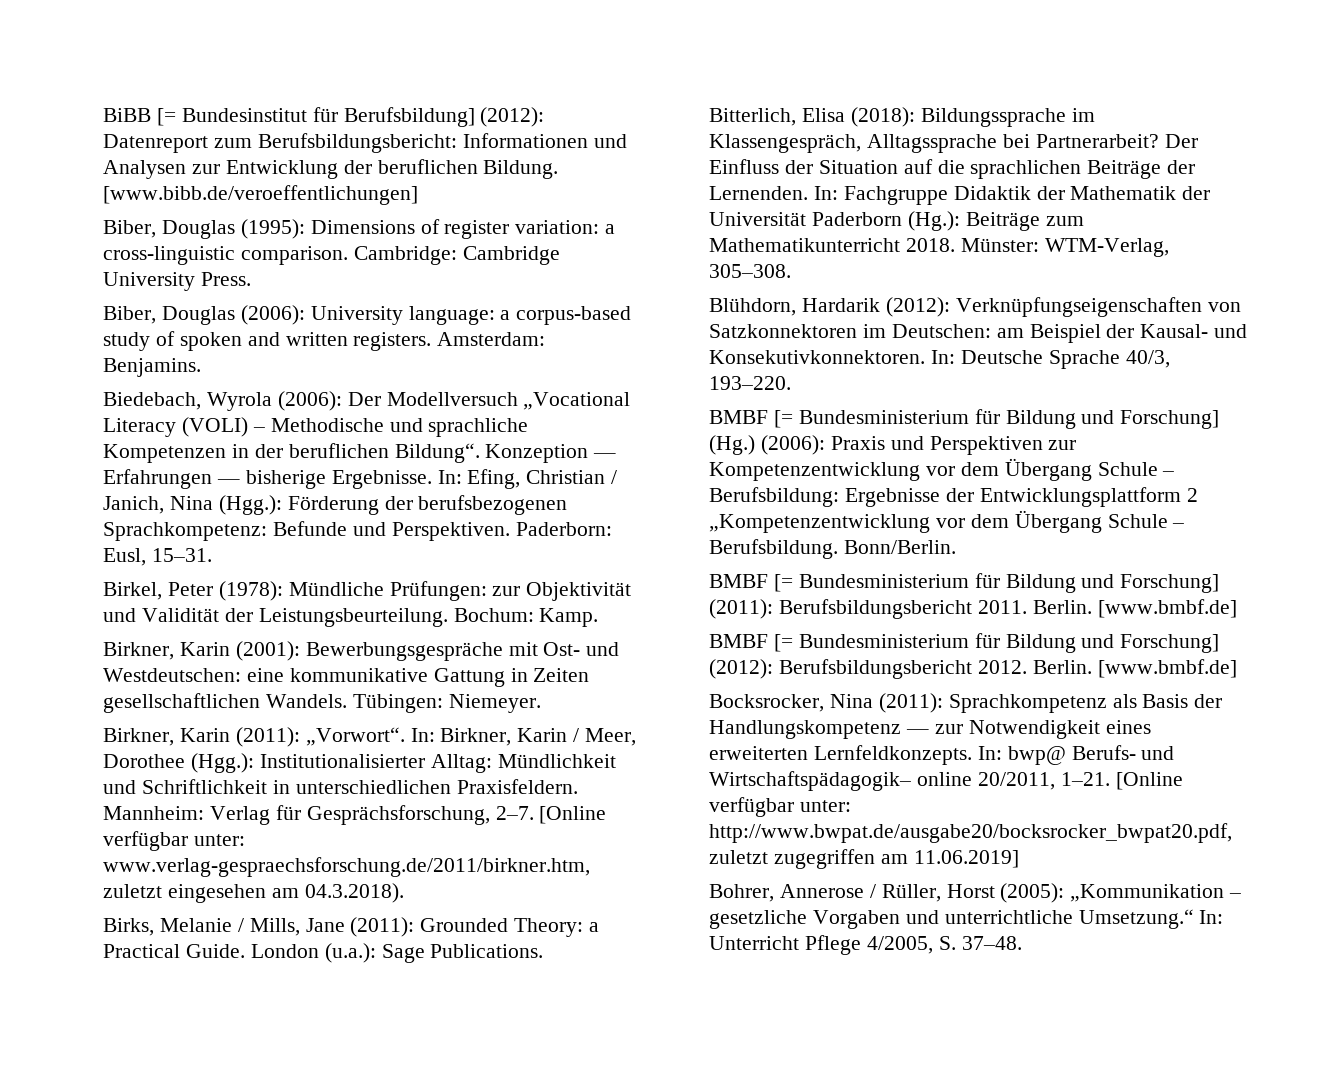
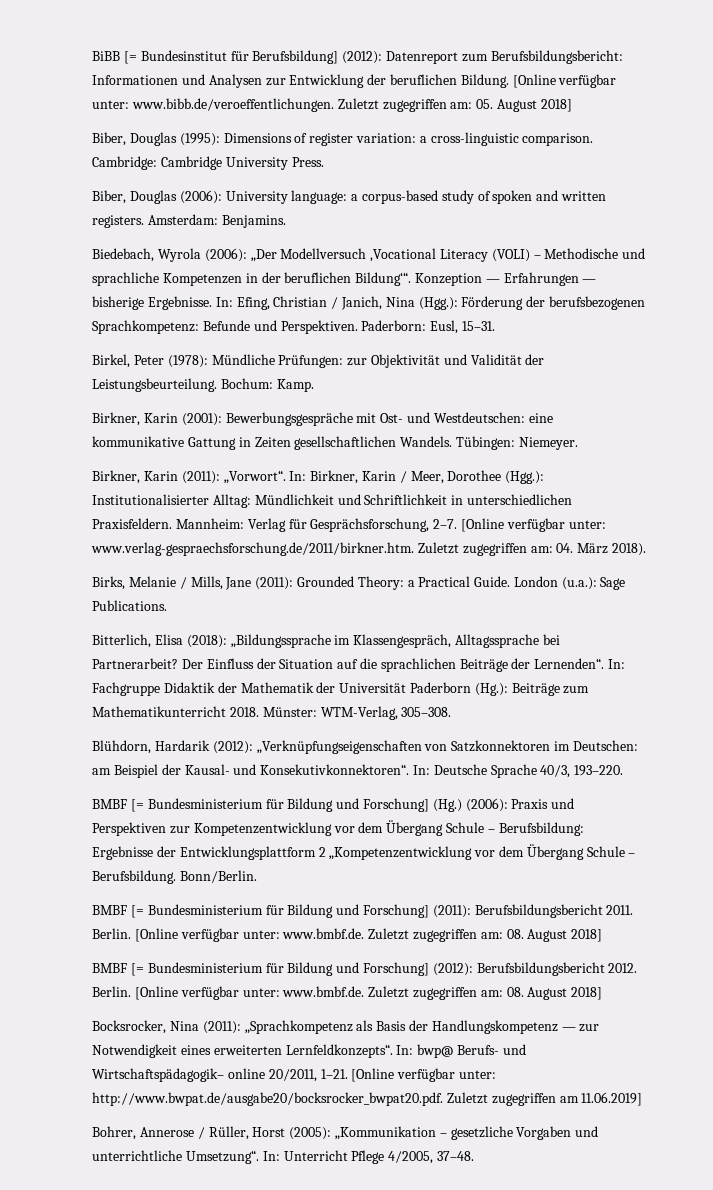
- [www.bibb.de/veroeffentlichungen]
+ [Online verfügbar unter: www.bibb.de/veroeffentlichungen. Zuletzt zugegriffen am: 05. August 2018]
- Biedebach, Wyrola (2006): Der Modellversuch „Vocational Literacy (VOLI) – Methodische und sprachliche Kompetenzen in der beruflichen Bildung“.
+ Biedebach, Wyrola (2006): „Der Modellversuch ‚Vocational Literacy (VOLI) – Methodische und sprachliche Kompetenzen in der beruflichen Bildung‘“.
- [Online verfügbar unter: www.verlag-gespraechsforschung.de/2011/birkner.htm, zuletzt eingesehen am 04.3.2018).
+ [Online verfügbar unter: www.verlag-gespraechsforschung.de/2011/birkner.htm. Zuletzt zugegriffen am: 04. März 2018).
- Bitterlich, Elisa (2018): Bildungssprache im Klassengespräch, Alltagssprache bei Partnerarbeit?
+ Bitterlich, Elisa (2018): „Bildungssprache im Klassengespräch, Alltagssprache bei Partnerarbeit?
- Der Einfluss der Situation auf die sprachlichen Beiträge der Lernenden.
+ Der Einfluss der Situation auf die sprachlichen Beiträge der Lernenden“.
- Blühdorn, Hardarik (2012): Verknüpfungseigenschaften von Satzkonnektoren im Deutschen: am Beispiel der Kausal- und Konsekutivkonnektoren.
+ Blühdorn, Hardarik (2012): „Verknüpfungseigenschaften von Satzkonnektoren im Deutschen: am Beispiel der Kausal- und Konsekutivkonnektoren“.
- BMBF [= Bundesministerium für Bildung und Forschung] (2011): Berufsbildungsbericht 2011. Berlin. [www.bmbf.de]
+ BMBF [= Bundesministerium für Bildung und Forschung] (2011): Berufsbildungsbericht 2011. Berlin. [Online verfügbar unter: www.bmbf.de. Zuletzt zugegriffen am: 08. August 2018]
- BMBF [= Bundesministerium für Bildung und Forschung] (2012): Berufsbildungsbericht 2012. Berlin. [www.bmbf.de]
+ BMBF [= Bundesministerium für Bildung und Forschung] (2012): Berufsbildungsbericht 2012. Berlin. [Online verfügbar unter: www.bmbf.de. Zuletzt zugegriffen am: 08. August 2018]
- Bocksrocker, Nina (2011): Sprachkompetenz als Basis der Handlungskompetenz — zur Notwendigkeit eines erweiterten Lernfeldkonzepts.
+ Bocksrocker, Nina (2011): „Sprachkompetenz als Basis der Handlungskompetenz — zur Notwendigkeit eines erweiterten Lernfeldkonzepts“.
- [Online verfügbar unter: http://www.bwpat.de/ausgabe20/bocksrocker_bwpat20.pdf, zuletzt zugegriffen am 11.06.2019]
+ [Online verfügbar unter: http://www.bwpat.de/ausgabe20/bocksrocker_bwpat20.pdf. Zuletzt zugegriffen am 11.06.2019]
- Bohrer, Annerose / Rüller, Horst (2005): „Kommunikation – gesetzliche Vorgaben und unterrichtliche Umsetzung.“ In: Unterricht Pflege 4/2005, S. 37–48.
+ Bohrer, Annerose / Rüller, Horst (2005): „Kommunikation – gesetzliche Vorgaben und unterrichtliche Umsetzung“. In: Unterricht Pflege 4/2005, 37–48.

